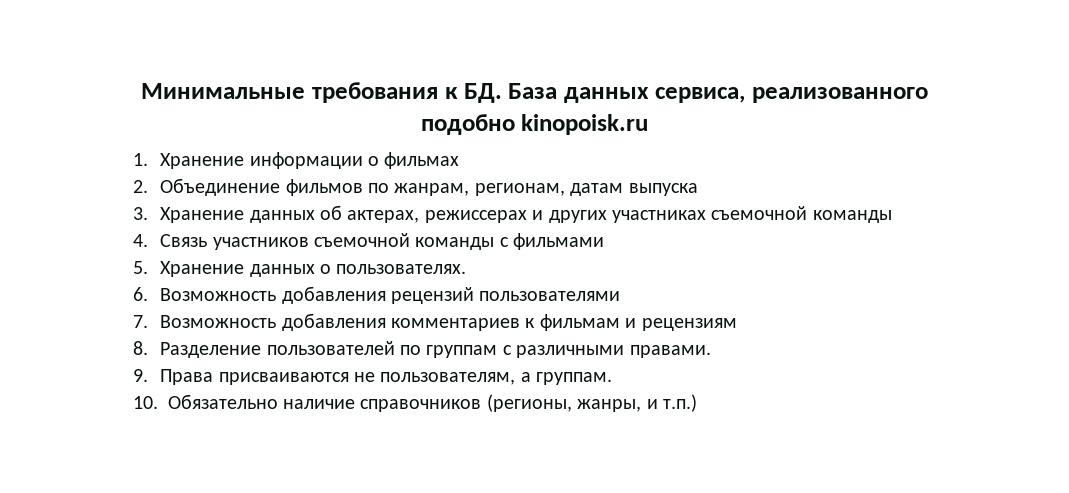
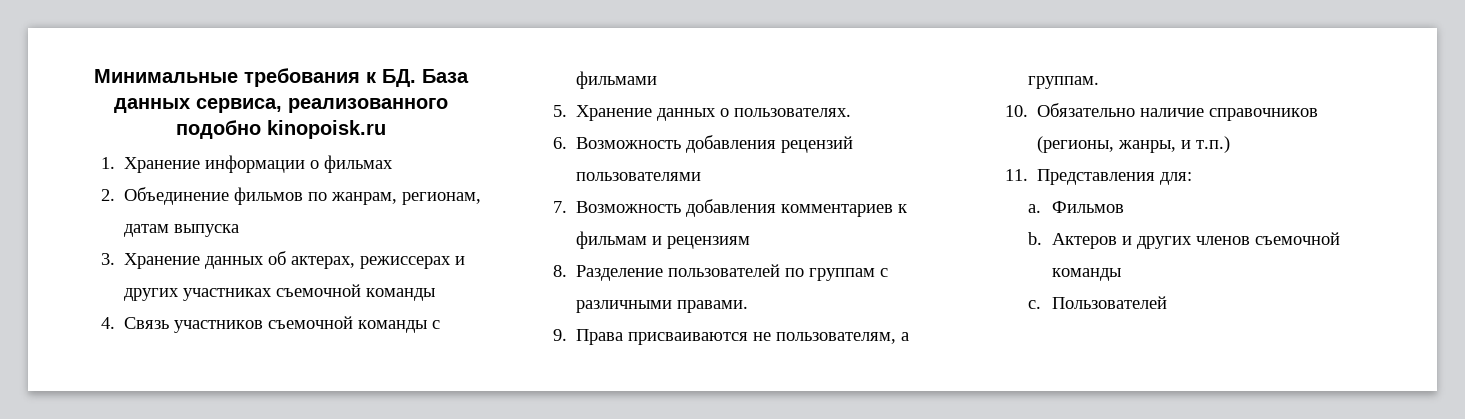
+ 11. Представления для:
+ a. Фильмов
+ b. Актеров и других членов съемочной команды
+ c. Пользователей

